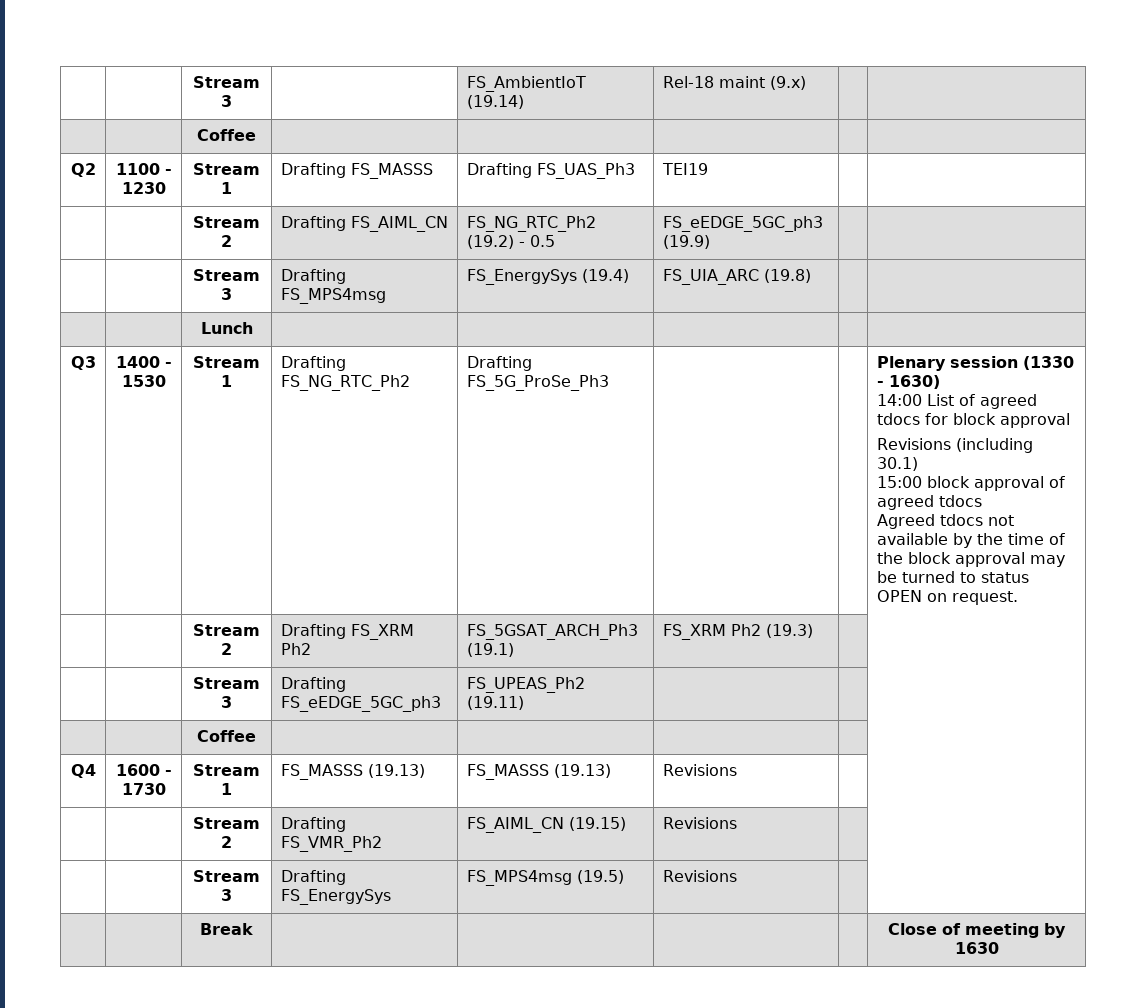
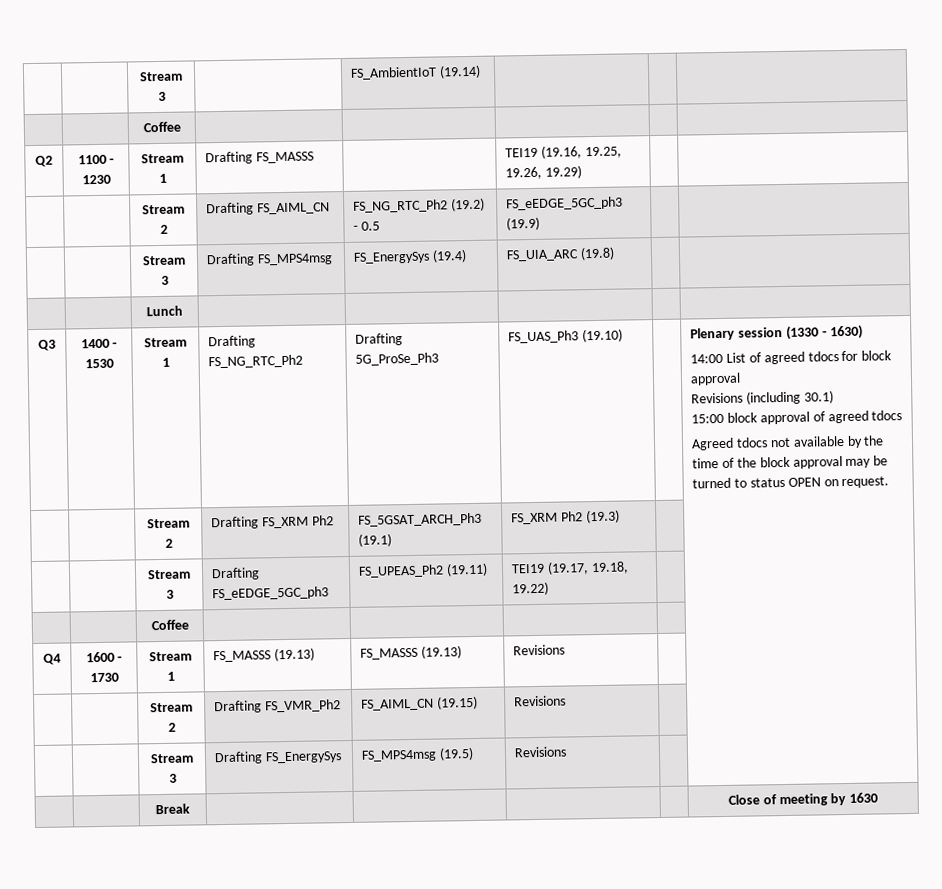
- | | Stream 3 | | FS_AmbientIoT (19.14) | Rel-18 maint (9.x) | |
+ | | Stream 3 | | FS_AmbientIoT (19.14) | | |
- Q2 | 1100 - 1230 | Stream 1 | Drafting FS_MASSS | Drafting FS_UAS_Ph3 | TEI19 | |
+ Q2 | 1100 - 1230 | Stream 1 | Drafting FS_MASSS | | TEI19 (19.16, 19.25, 19.26, 19.29) | |
- Drafting FS_5G_ProSe_Ph3
+ Drafting 5G_ProSe_Ph3 | FS_UAS_Ph3 (19.10)
- | | Stream 3 | Drafting FS_eEDGE_5GC_ph3 | FS_UPEAS_Ph2 (19.11) | | |
+ | | Stream 3 | Drafting FS_eEDGE_5GC_ph3 | FS_UPEAS_Ph2 (19.11) | TEI19 (19.17, 19.18, 19.22) | |

